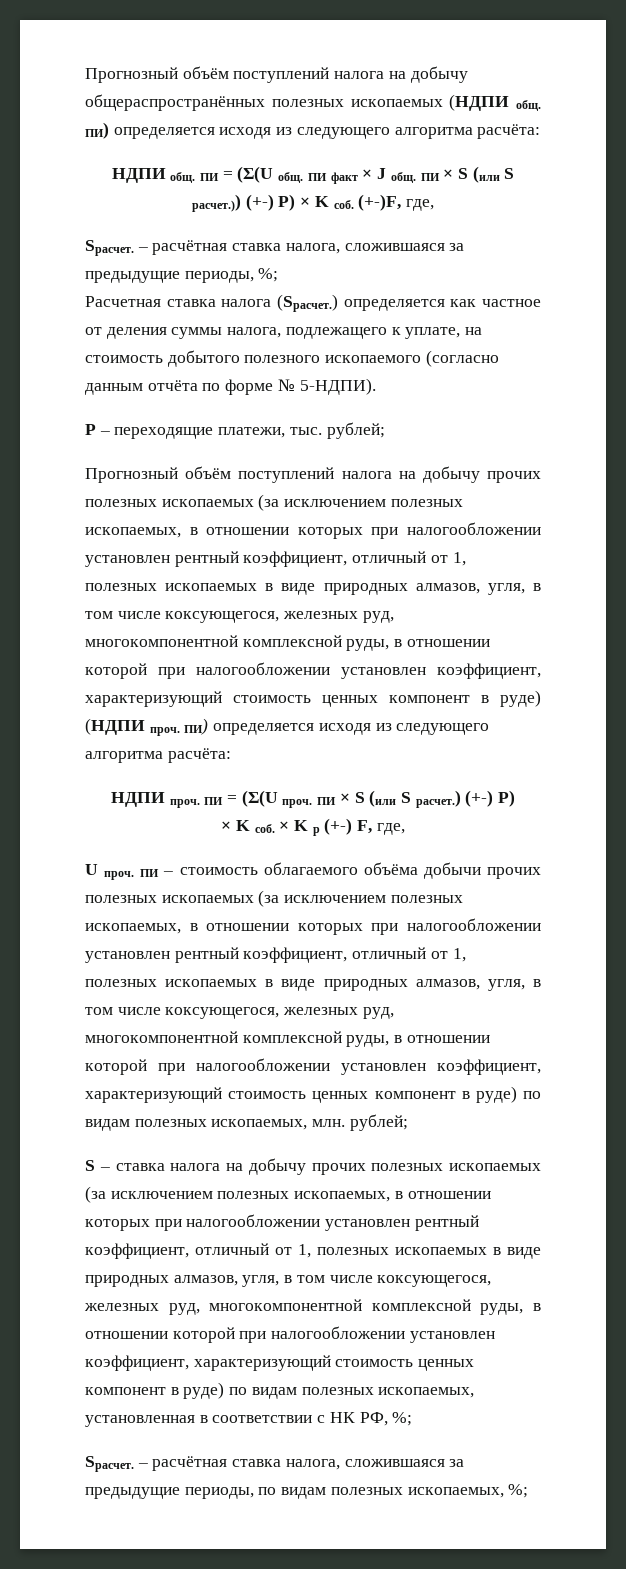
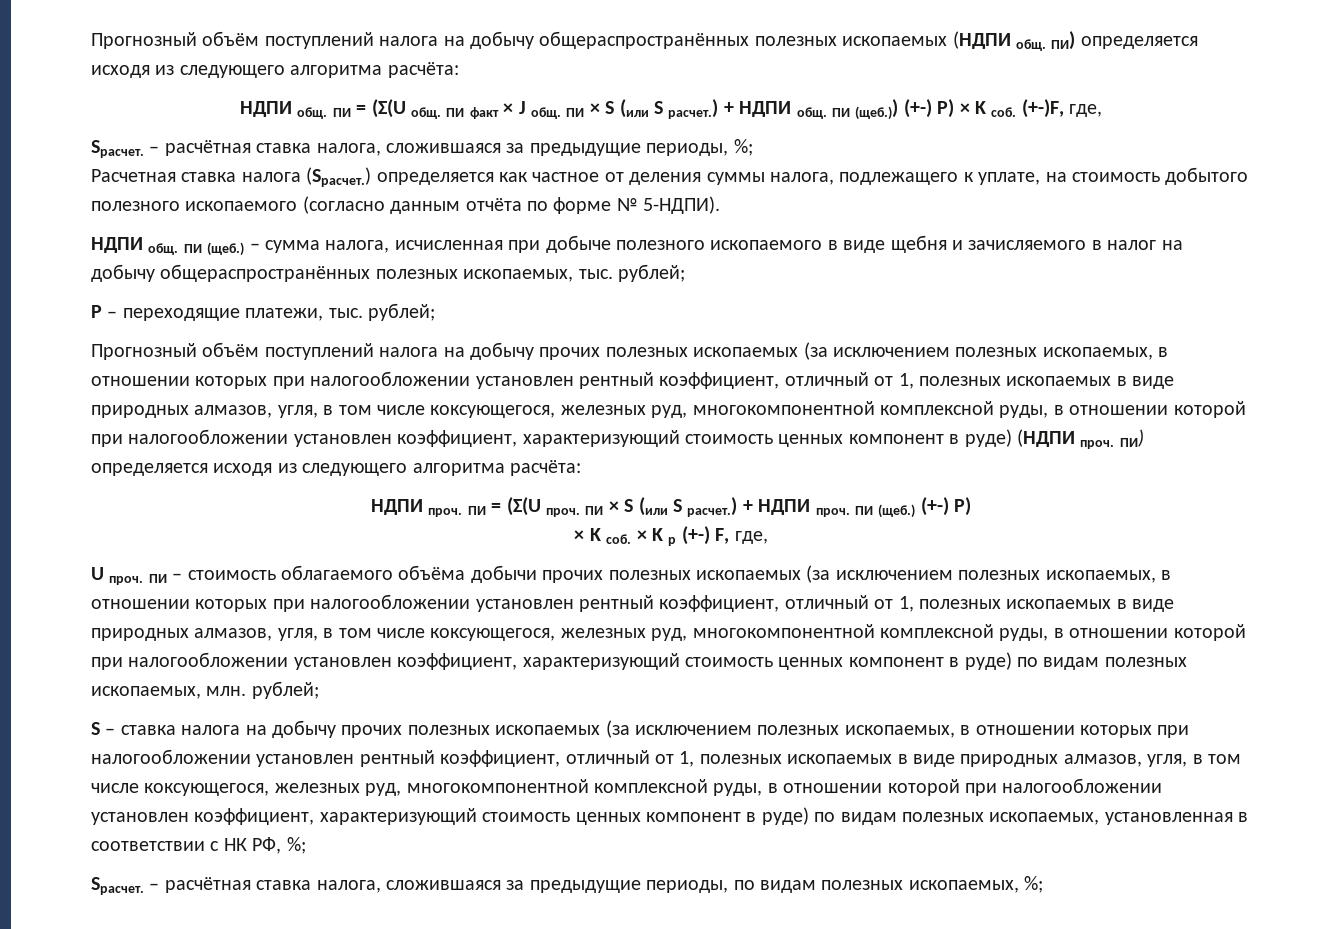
- ПИ × S (или S расчет.))
+ ПИ × S (или S расчет.) + НДПИ общ. ПИ (щеб.))
+ НДПИ общ. ПИ (щеб.) – сумма налога, исчисленная при добыче полезного ископаемого в виде щебня и зачисляемого в налог на добычу общераспространённых полезных ископаемых, тыс. рублей;
+ + НДПИ проч. ПИ (щеб.)

